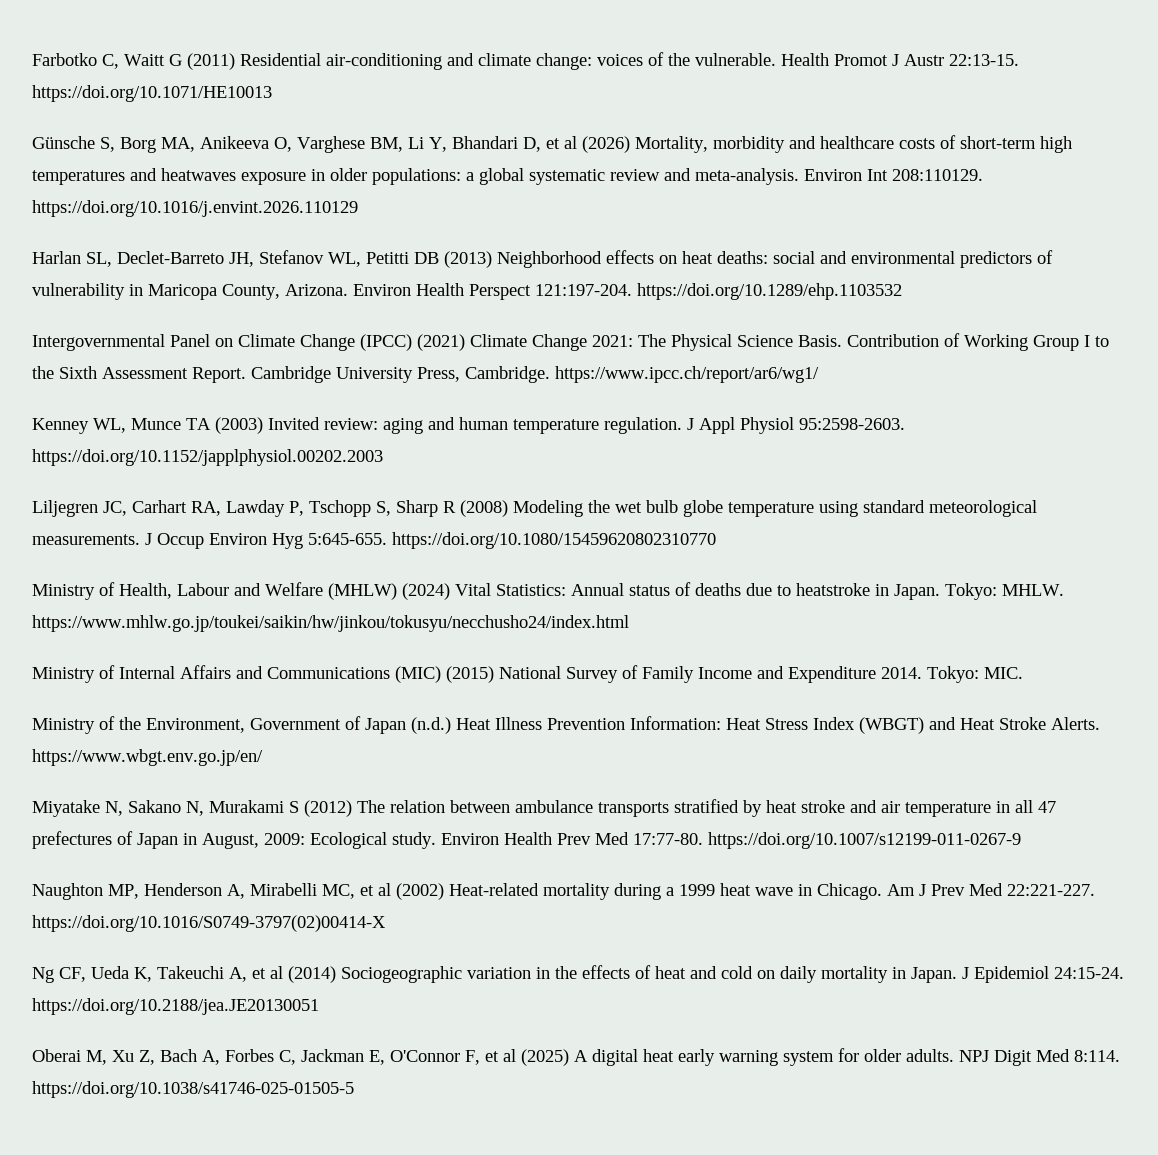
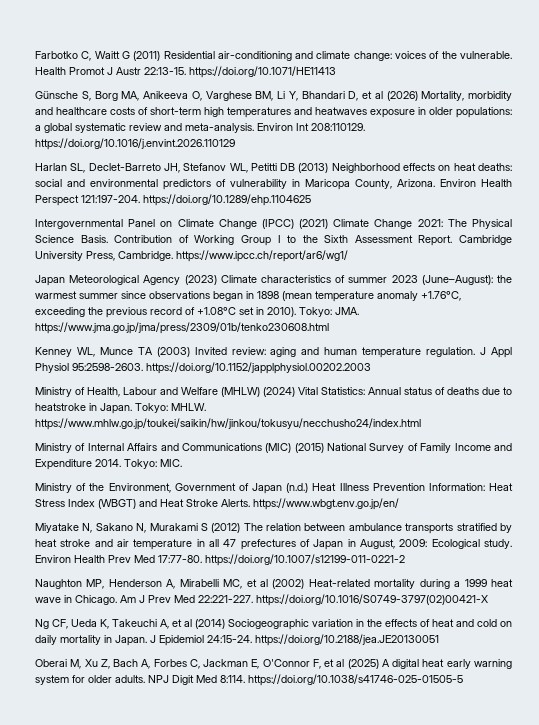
- Health Promot J Austr 22:13-15. https://doi.org/10.1071/HE10013
+ Health Promot J Austr 22:13-15. https://doi.org/10.1071/HE11413
- Environ Health Perspect 121:197-204. https://doi.org/10.1289/ehp.1103532
+ Environ Health Perspect 121:197-204. https://doi.org/10.1289/ehp.1104625
+ Japan Meteorological Agency (2023) Climate characteristics of summer 2023 (June–August): the warmest summer since observations began in 1898 (mean temperature anomaly +1.76°C, exceeding the previous record of +1.08°C set in 2010). Tokyo: JMA. https://www.jma.go.jp/jma/press/2309/01b/tenko230608.html
- Liljegren JC, Carhart RA, Lawday P, Tschopp S, Sharp R (2008) Modeling the wet bulb globe temperature using standard meteorological measurements. J Occup Environ Hyg 5:645-655. https://doi.org/10.1080/15459620802310770
- Environ Health Prev Med 17:77-80. https://doi.org/10.1007/s12199-011-0267-9
+ Environ Health Prev Med 17:77-80. https://doi.org/10.1007/s12199-011-0221-2
- Am J Prev Med 22:221-227. https://doi.org/10.1016/S0749-3797(02)00414-X
+ Am J Prev Med 22:221-227. https://doi.org/10.1016/S0749-3797(02)00421-X

